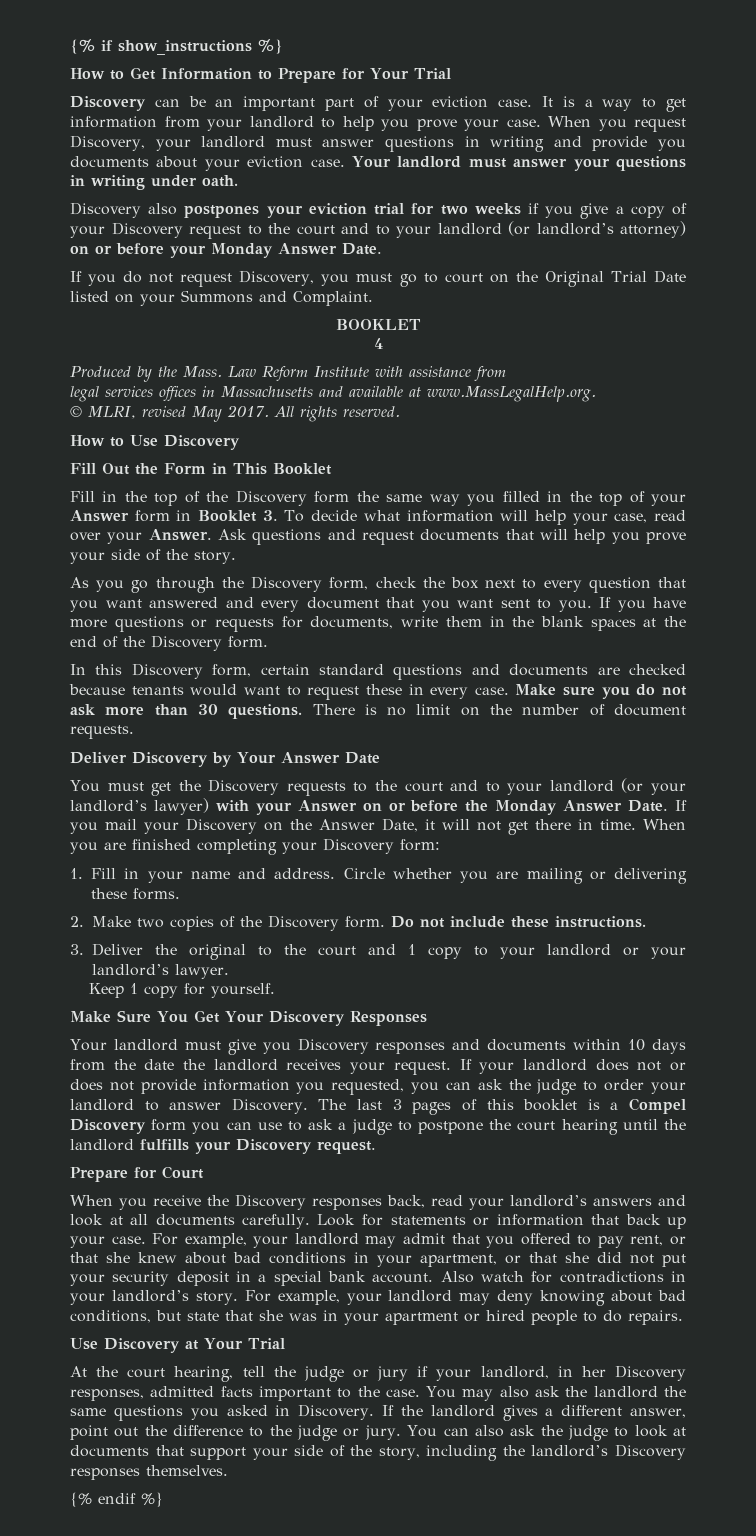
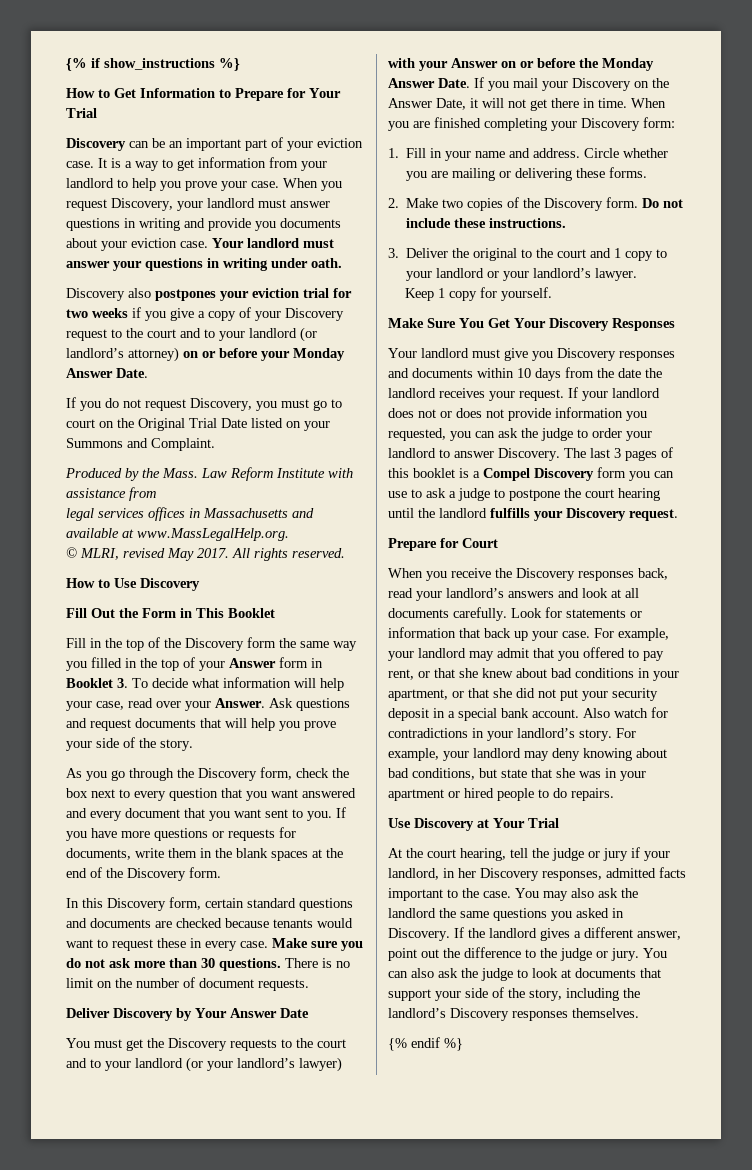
- BOOKLET
- 4

